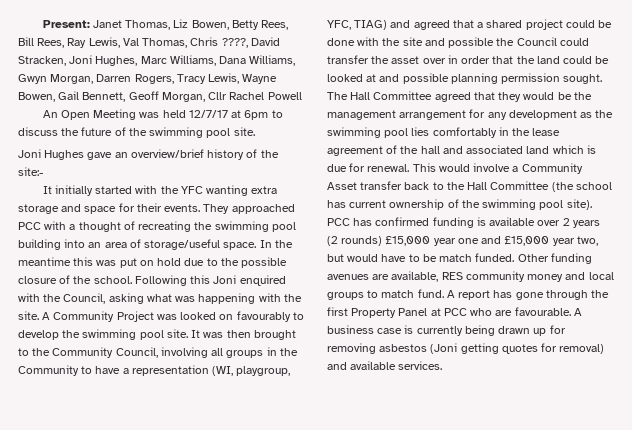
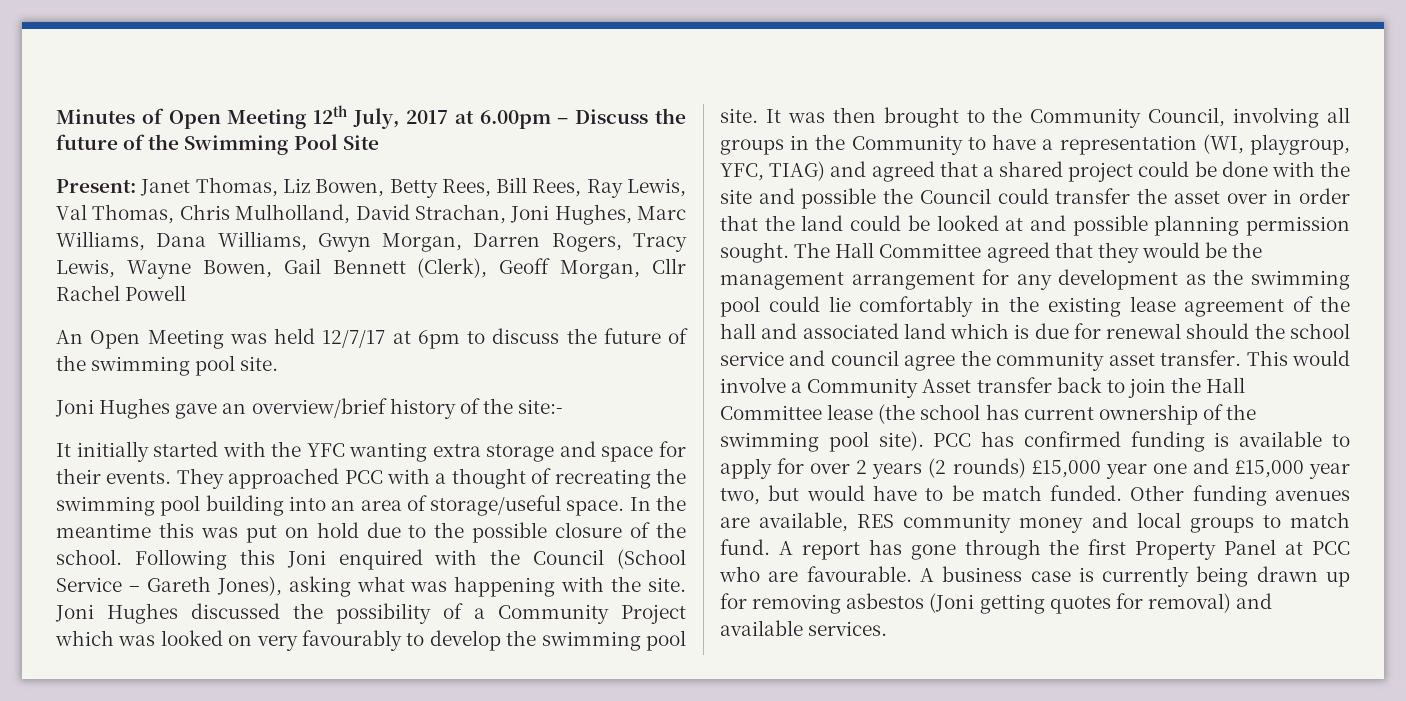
+ Minutes of Open Meeting 12th July, 2017 at 6.00pm – Discuss the future of the Swimming Pool Site
- Present: Janet Thomas, Liz Bowen, Betty Rees, Bill Rees, Ray Lewis, Val Thomas, Chris ????, David Stracken, Joni Hughes, Marc Williams, Dana Williams, Gwyn Morgan, Darren Rogers, Tracy Lewis, Wayne Bowen, Gail Bennett, Geoff Morgan, Cllr Rachel Powell
+ Present: Janet Thomas, Liz Bowen, Betty Rees, Bill Rees, Ray Lewis, Val Thomas, Chris Mulholland, David Strachan, Joni Hughes, Marc Williams, Dana Williams, Gwyn Morgan, Darren Rogers, Tracy Lewis, Wayne Bowen, Gail Bennett (Clerk), Geoff Morgan, Cllr Rachel Powell
- Following this Joni enquired with the Council, asking what was happening with the site.
+ Following this Joni enquired with the Council (School Service – Gareth Jones), asking what was happening with the site.
- A Community Project was looked on favourably to develop the swimming pool site.
+ Joni Hughes discussed the possibility of a Community Project which was looked on very favourably to develop the swimming pool site.
- The Hall Committee agreed that they would be the management arrangement for any development as the swimming pool lies comfortably in the lease agreement of the hall and associated land which is due for renewal.
+ The Hall Committee agreed that they would be the management arrangement for any development as the swimming pool could lie comfortably in the existing lease agreement of the hall and associated land which is due for renewal should the school service and council agree the community asset transfer.
- This would involve a Community Asset transfer back to the Hall Committee (the school has current ownership of the swimming pool site).
+ This would involve a Community Asset transfer back to join the Hall Committee lease (the school has current ownership of the swimming pool site).
- PCC has confirmed funding is available over 2 years (2 rounds) £15,000 year one and £15,000 year two, but would have to be match funded.
+ PCC has confirmed funding is available to apply for over 2 years (2 rounds) £15,000 year one and £15,000 year two, but would have to be match funded.

